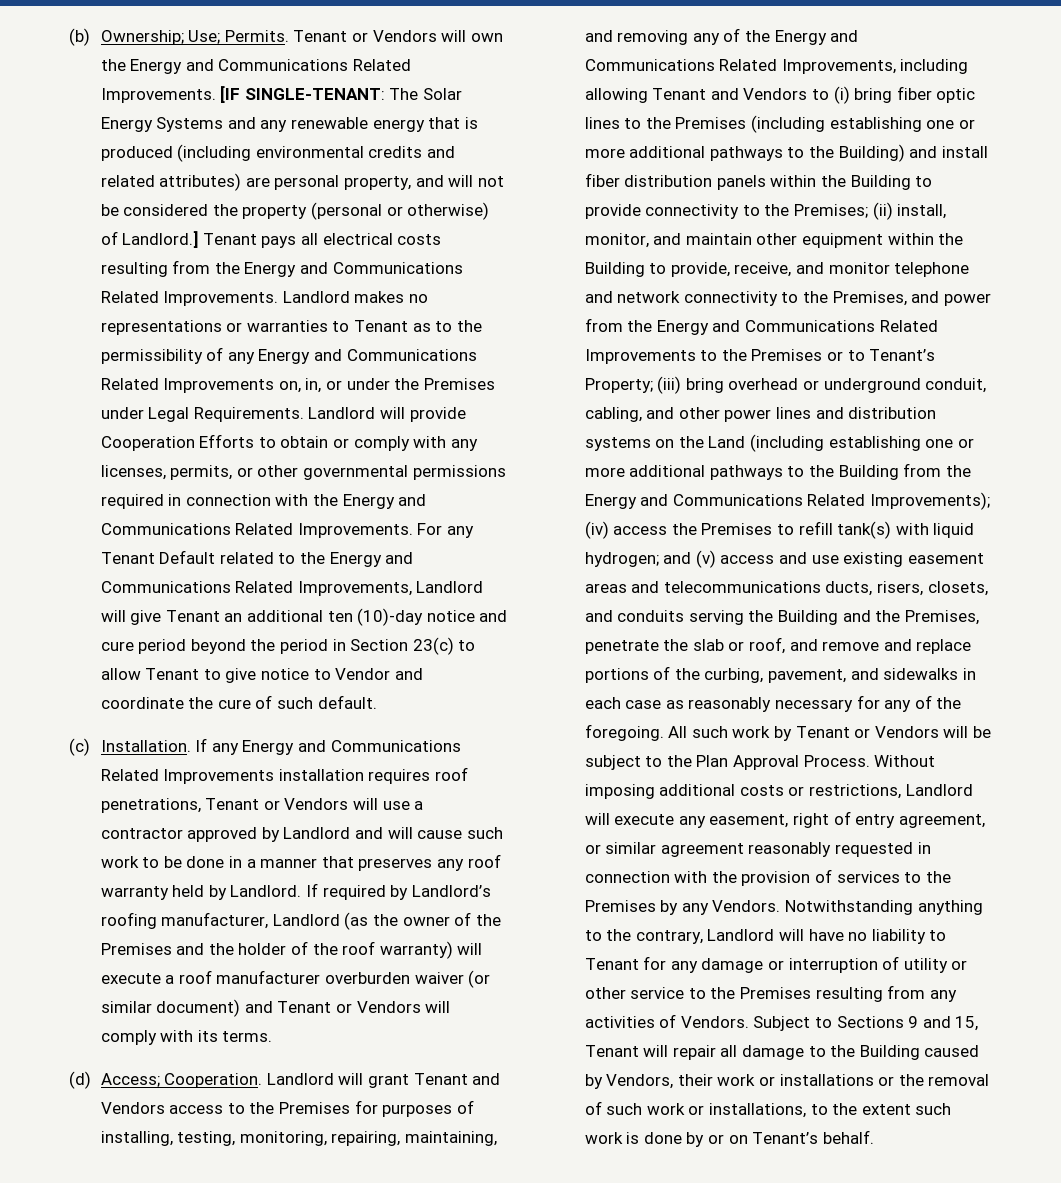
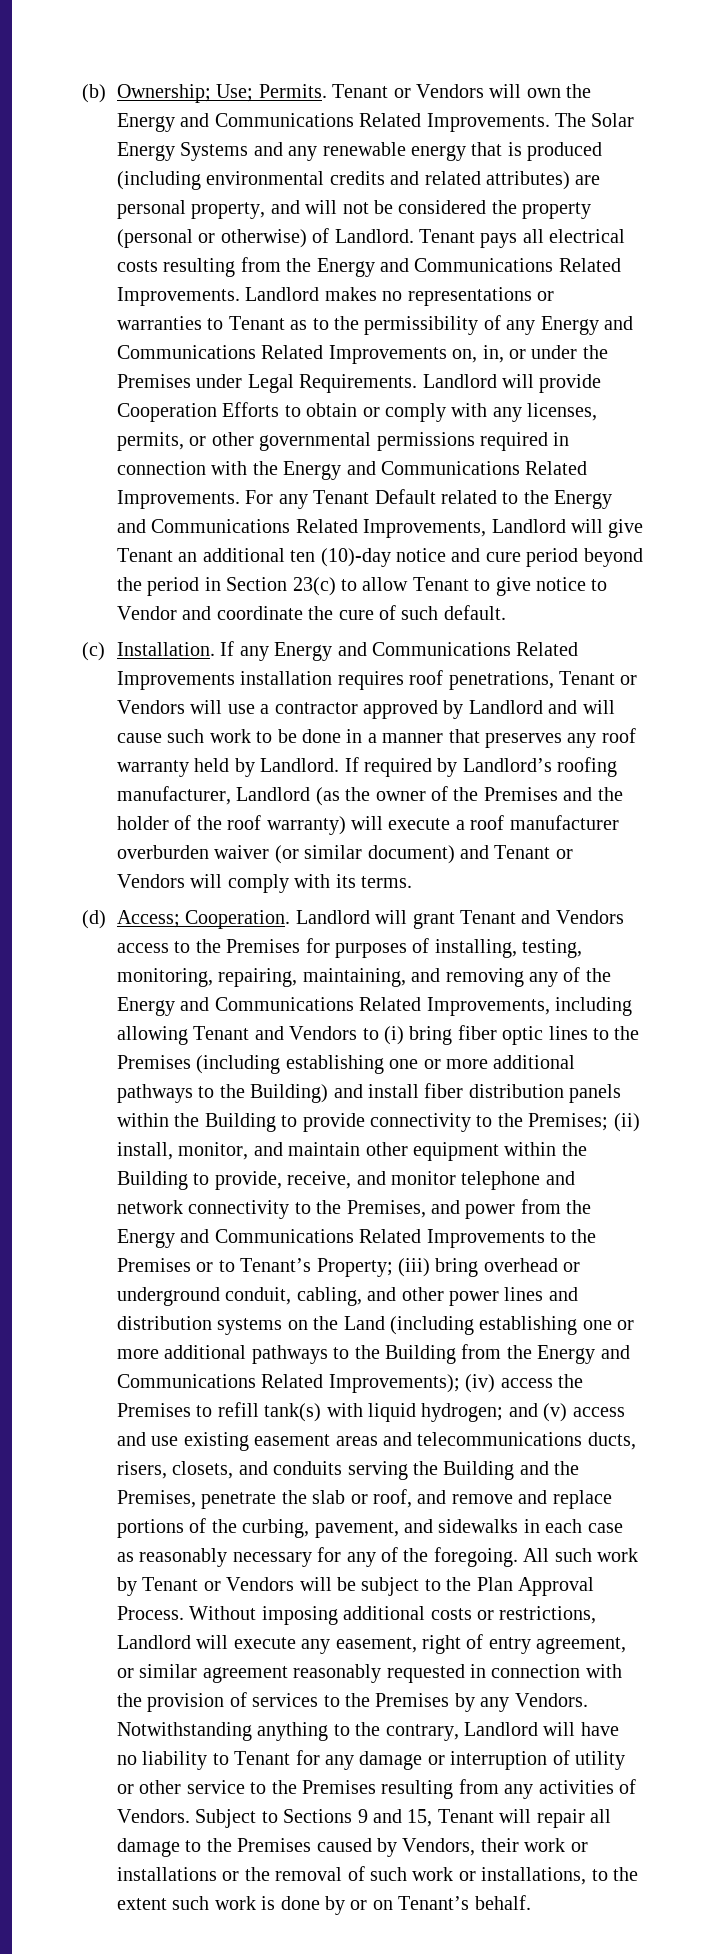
- [IF SINGLE-TENANT: The Solar Energy Systems and any renewable energy that is produced (including environmental credits and related attributes) are personal property, and will not be considered the property (personal or otherwise) of Landlord.]
+ The Solar Energy Systems and any renewable energy that is produced (including environmental credits and related attributes) are personal property, and will not be considered the property (personal or otherwise) of Landlord.
- Subject to Sections 9 and 15, Tenant will repair all damage to the Building caused by Vendors, their work or installations or the removal of such work or installations, to the extent such work is done by or on Tenant’s behalf.
+ Subject to Sections 9 and 15, Tenant will repair all damage to the Premises caused by Vendors, their work or installations or the removal of such work or installations, to the extent such work is done by or on Tenant’s behalf.

